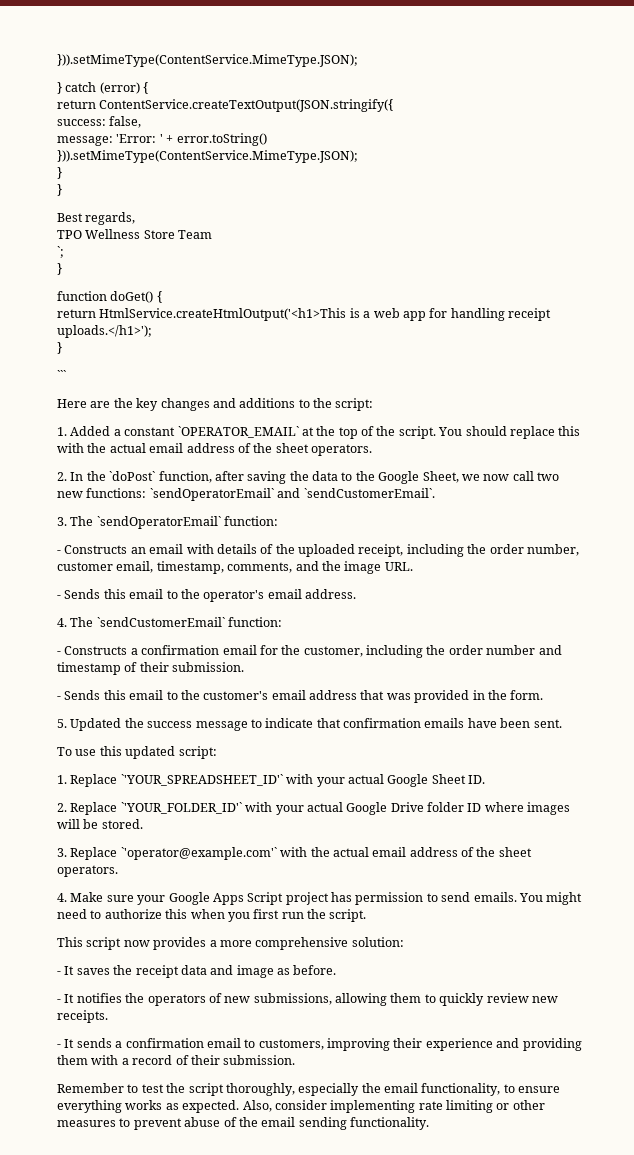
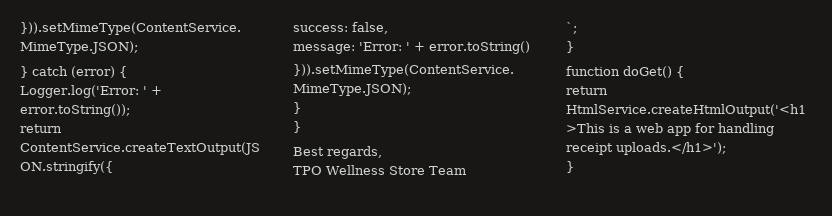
+ Logger.log('Error: ' + error.toString());
- ```
- Here are the key changes and additions to the script:
- 1. Added a constant `OPERATOR_EMAIL` at the top of the script. You should replace this with the actual email address of the sheet operators.
- 2. In the `doPost` function, after saving the data to the Google Sheet, we now call two new functions: `sendOperatorEmail` and `sendCustomerEmail`.
- 3. The `sendOperatorEmail` function:
- - Constructs an email with details of the uploaded receipt, including the order number, customer email, timestamp, comments, and the image URL.
- - Sends this email to the operator's email address.
- 4. The `sendCustomerEmail` function:
- - Constructs a confirmation email for the customer, including the order number and timestamp of their submission.
- - Sends this email to the customer's email address that was provided in the form.
- 5. Updated the success message to indicate that confirmation emails have been sent.
- To use this updated script:
- 1. Replace `'YOUR_SPREADSHEET_ID'` with your actual Google Sheet ID.
- 2. Replace `'YOUR_FOLDER_ID'` with your actual Google Drive folder ID where images will be stored.
- 3. Replace `'operator@example.com'` with the actual email address of the sheet operators.
- 4. Make sure your Google Apps Script project has permission to send emails. You might need to authorize this when you first run the script.
- This script now provides a more comprehensive solution:
- - It saves the receipt data and image as before.
- - It notifies the operators of new submissions, allowing them to quickly review new receipts.
- - It sends a confirmation email to customers, improving their experience and providing them with a record of their submission.
- Remember to test the script thoroughly, especially the email functionality, to ensure everything works as expected. Also, consider implementing rate limiting or other measures to prevent abuse of the email sending functionality.

